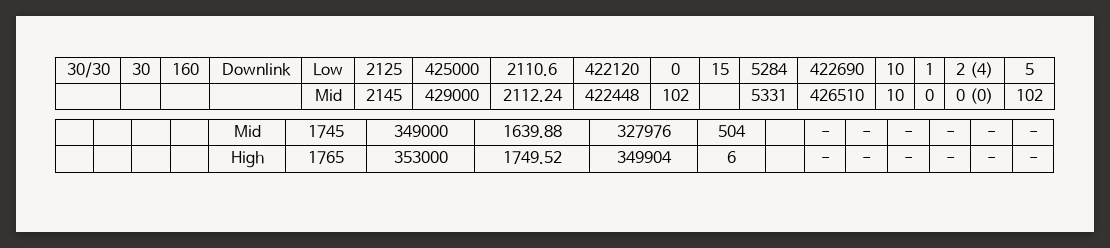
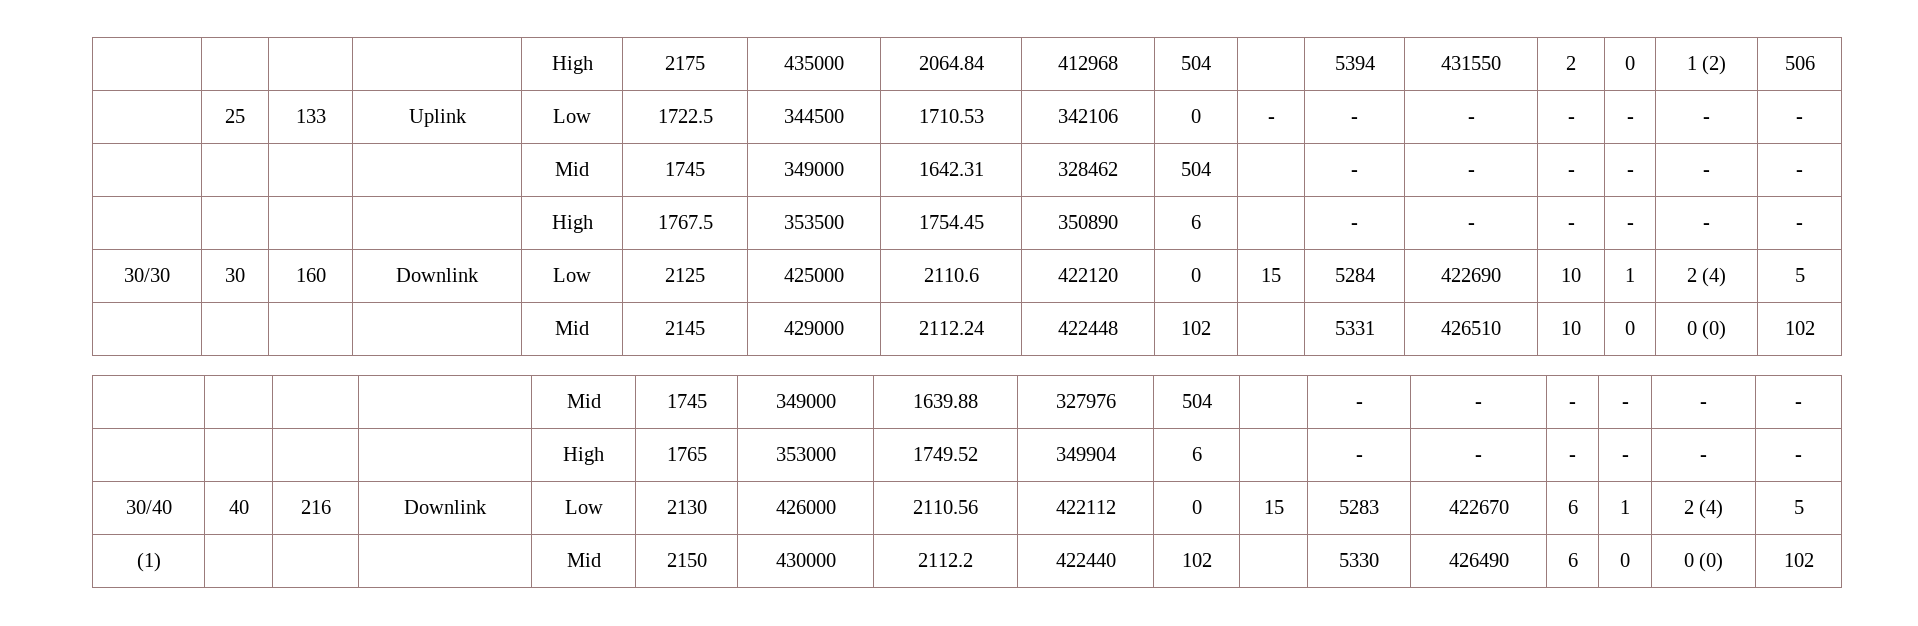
+ | | | | High | 2175 | 435000 | 2064.84 | 412968 | 504 | | 5394 | 431550 | 2 | 0 | 1 (2) | 506
+ | 25 | 133 | Uplink | Low | 1722.5 | 344500 | 1710.53 | 342106 | 0 | - | - | - | - | - | - | -
+ | | | | Mid | 1745 | 349000 | 1642.31 | 328462 | 504 | | - | - | - | - | - | -
+ | | | | High | 1767.5 | 353500 | 1754.45 | 350890 | 6 | | - | - | - | - | - | -
+ 30/40 | 40 | 216 | Downlink | Low | 2130 | 426000 | 2110.56 | 422112 | 0 | 15 | 5283 | 422670 | 6 | 1 | 2 (4) | 5
+ (1) | | | | Mid | 2150 | 430000 | 2112.2 | 422440 | 102 | | 5330 | 426490 | 6 | 0 | 0 (0) | 102

